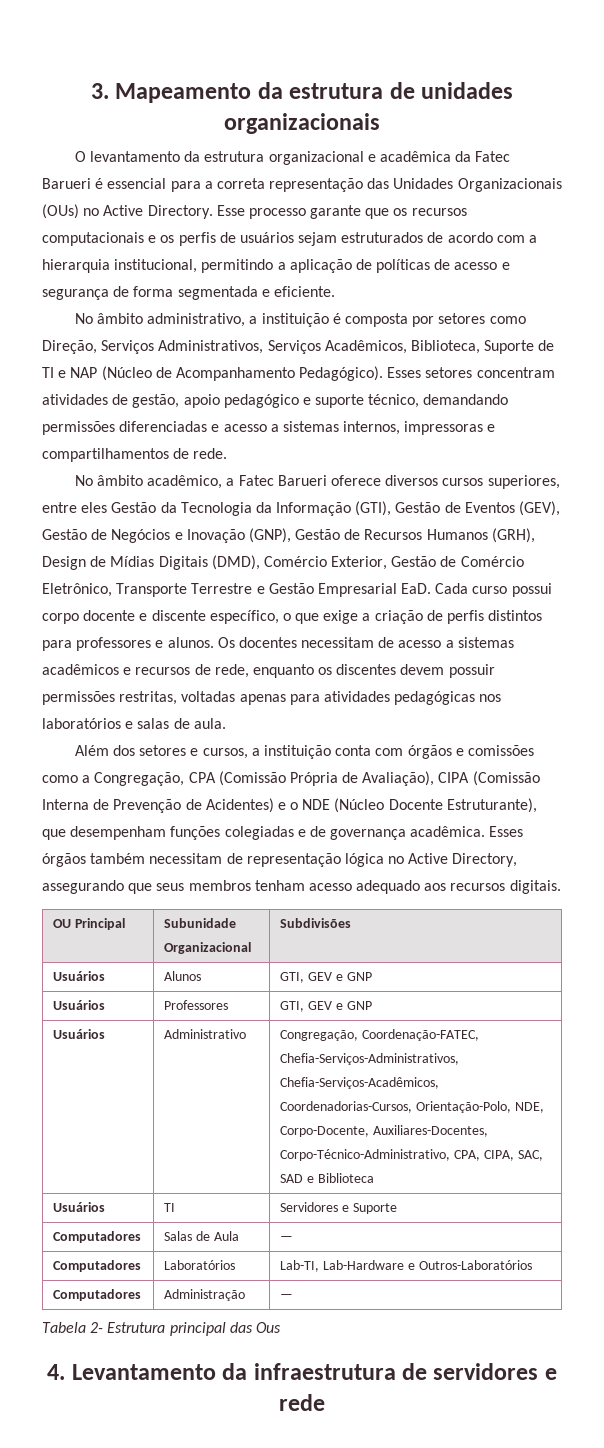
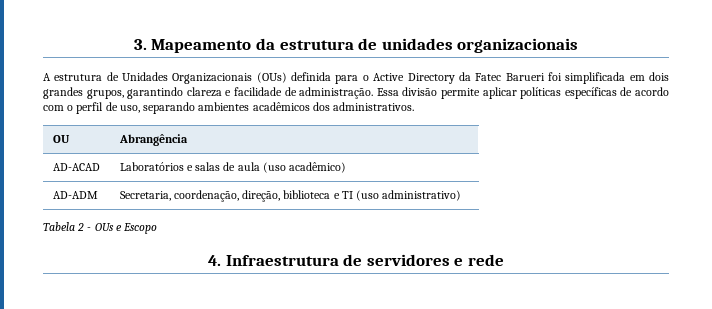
- O levantamento da estrutura organizacional e acadêmica da Fatec Barueri é essencial para a correta representação das Unidades Organizacionais (OUs) no Active Directory. Esse processo garante que os recursos computacionais e os perfis de usuários sejam estruturados de acordo com a hierarquia institucional, permitindo a aplicação de políticas de acesso e segurança de forma segmentada e eficiente.
- No âmbito administrativo, a instituição é composta por setores como Direção, Serviços Administrativos, Serviços Acadêmicos, Biblioteca, Suporte de TI e NAP (Núcleo de Acompanhamento Pedagógico). Esses setores concentram atividades de gestão, apoio pedagógico e suporte técnico, demandando permissões diferenciadas e acesso a sistemas internos, impressoras e compartilhamentos de rede.
- No âmbito acadêmico, a Fatec Barueri oferece diversos cursos superiores, entre eles Gestão da Tecnologia da Informação (GTI), Gestão de Eventos (GEV), Gestão de Negócios e Inovação (GNP), Gestão de Recursos Humanos (GRH), Design de Mídias Digitais (DMD), Comércio Exterior, Gestão de Comércio Eletrônico, Transporte Terrestre e Gestão Empresarial EaD. Cada curso possui corpo docente e discente específico, o que exige a criação de perfis distintos para professores e alunos. Os docentes necessitam de acesso a sistemas acadêmicos e recursos de rede, enquanto os discentes devem possuir permissões restritas, voltadas apenas para atividades pedagógicas nos laboratórios e salas de aula.
- Além dos setores e cursos, a instituição conta com órgãos e comissões como a Congregação, CPA (Comissão Própria de Avaliação), CIPA (Comissão Interna de Prevenção de Acidentes) e o NDE (Núcleo Docente Estruturante), que desempenham funções colegiadas e de governança acadêmica. Esses órgãos também necessitam de representação lógica no Active Directory, assegurando que seus membros tenham acesso adequado aos recursos digitais.
- OU Principal | Subunidade Organizacional | Subdivisões
- Usuários | Alunos | GTI, GEV e GNP
- Usuários | Professores | GTI, GEV e GNP
- Usuários | Administrativo | Congregação, Coordenação-FATEC, Chefia-Serviços-Administrativos, Chefia-Serviços-Acadêmicos, Coordenadorias-Cursos, Orientação-Polo, NDE, Corpo-Docente, Auxiliares-Docentes, Corpo-Técnico-Administrativo, CPA, CIPA, SAC, SAD e Biblioteca
- Usuários | TI | Servidores e Suporte
- Computadores | Salas de Aula | —
- Computadores | Laboratórios | Lab-TI, Lab-Hardware e Outros-Laboratórios
- Computadores | Administração | —
- Tabela 2- Estrutura principal das Ous
- 4. Levantamento da infraestrutura de servidores e rede
+ A estrutura de Unidades Organizacionais (OUs) definida para o Active Directory da Fatec Barueri foi simplificada em dois grandes grupos, garantindo clareza e facilidade de administração. Essa divisão permite aplicar políticas específicas de acordo com o perfil de uso, separando ambientes acadêmicos dos administrativos.
+ OU | Abrangência
+ AD-ACAD | Laboratórios e salas de aula (uso acadêmico)
+ AD-ADM | Secretaria, coordenação, direção, biblioteca e TI (uso administrativo)
+ Tabela 2 - OUs e Escopo
+ 4. Infraestrutura de servidores e rede

